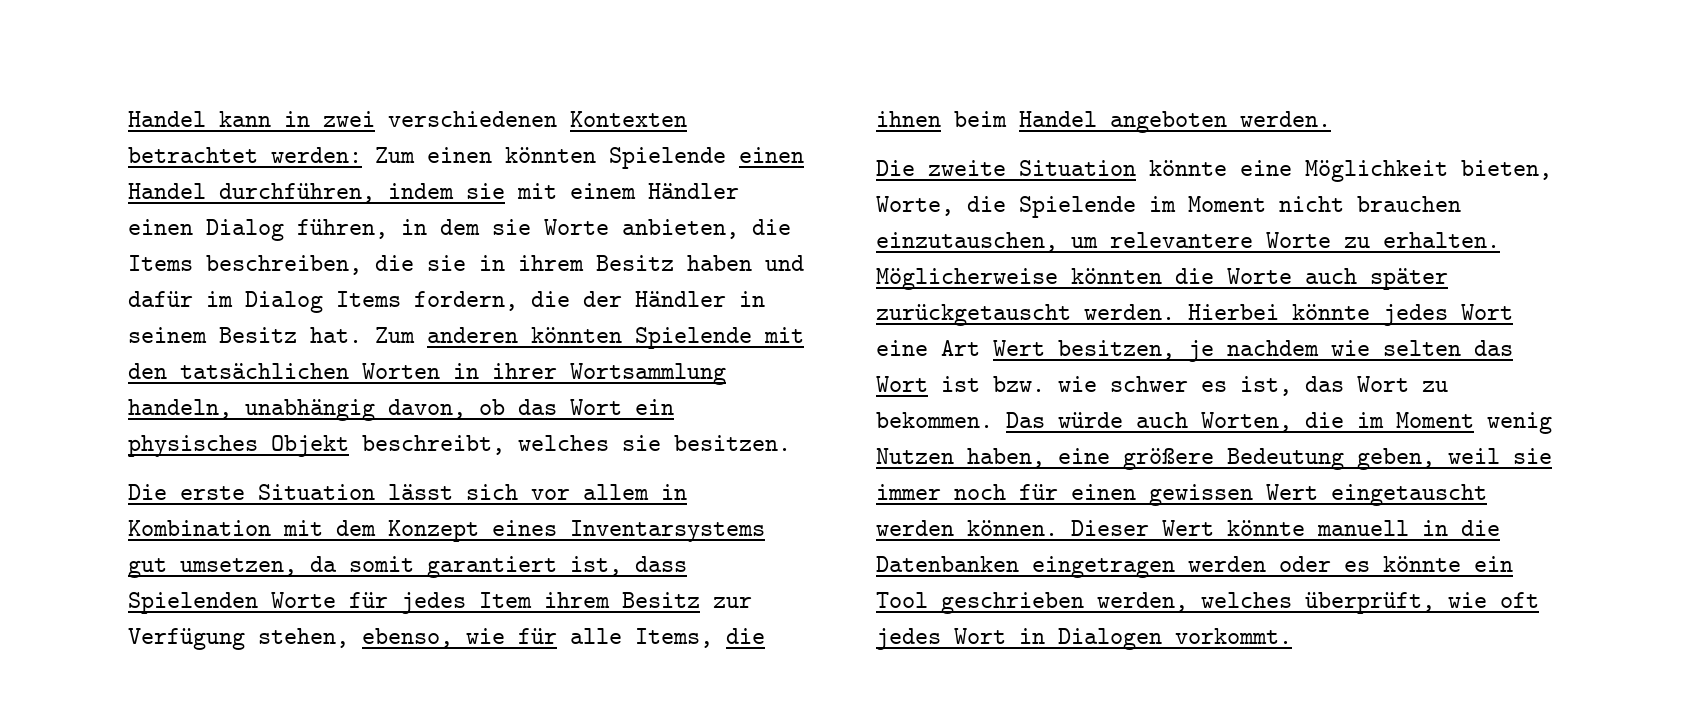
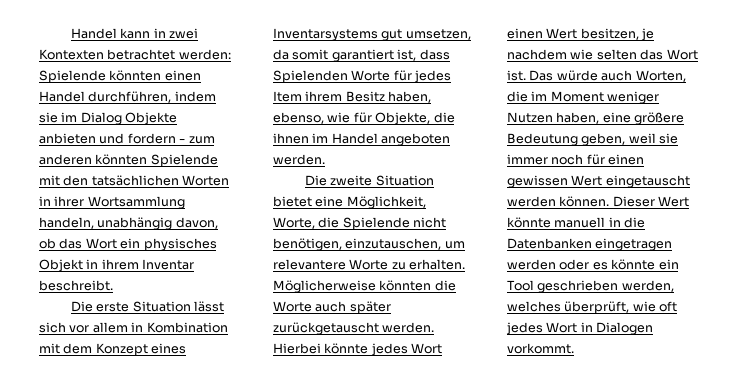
- Handel kann in zwei verschiedenen Kontexten betrachtet werden: Zum einen könnten Spielende einen Handel durchführen, indem sie mit einem Händler einen Dialog führen, in dem sie Worte anbieten, die Items beschreiben, die sie in ihrem Besitz haben und dafür im Dialog Items fordern, die der Händler in seinem Besitz hat. Zum anderen könnten Spielende mit den tatsächlichen Worten in ihrer Wortsammlung handeln, unabhängig davon, ob das Wort ein physisches Objekt beschreibt, welches sie besitzen.
+ Handel kann in zwei Kontexten betrachtet werden: Spielende könnten einen Handel durchführen, indem sie im Dialog Objekte anbieten und fordern - zum anderen könnten Spielende mit den tatsächlichen Worten in ihrer Wortsammlung handeln, unabhängig davon, ob das Wort ein physisches Objekt in ihrem Inventar beschreibt.
- Die erste Situation lässt sich vor allem in Kombination mit dem Konzept eines Inventarsystems gut umsetzen, da somit garantiert ist, dass Spielenden Worte für jedes Item ihrem Besitz zur Verfügung stehen, ebenso, wie für alle Items, die ihnen beim Handel angeboten werden.
+ Die erste Situation lässt sich vor allem in Kombination mit dem Konzept eines Inventarsystems gut umsetzen, da somit garantiert ist, dass Spielenden Worte für jedes Item ihrem Besitz haben, ebenso, wie für Objekte, die ihnen im Handel angeboten werden.
- Die zweite Situation könnte eine Möglichkeit bieten, Worte, die Spielende im Moment nicht brauchen einzutauschen, um relevantere Worte zu erhalten.
+ Die zweite Situation bietet eine Möglichkeit, Worte, die Spielende nicht benötigen, einzutauschen, um relevantere Worte zu erhalten.
- Hierbei könnte jedes Wort eine Art Wert besitzen, je nachdem wie selten das Wort ist bzw. wie schwer es ist, das Wort zu bekommen.
+ Hierbei könnte jedes Wort einen Wert besitzen, je nachdem wie selten das Wort ist.
- Das würde auch Worten, die im Moment wenig Nutzen haben, eine größere Bedeutung geben, weil sie immer noch für einen gewissen Wert eingetauscht werden können.
+ Das würde auch Worten, die im Moment weniger Nutzen haben, eine größere Bedeutung geben, weil sie immer noch für einen gewissen Wert eingetauscht werden können.

